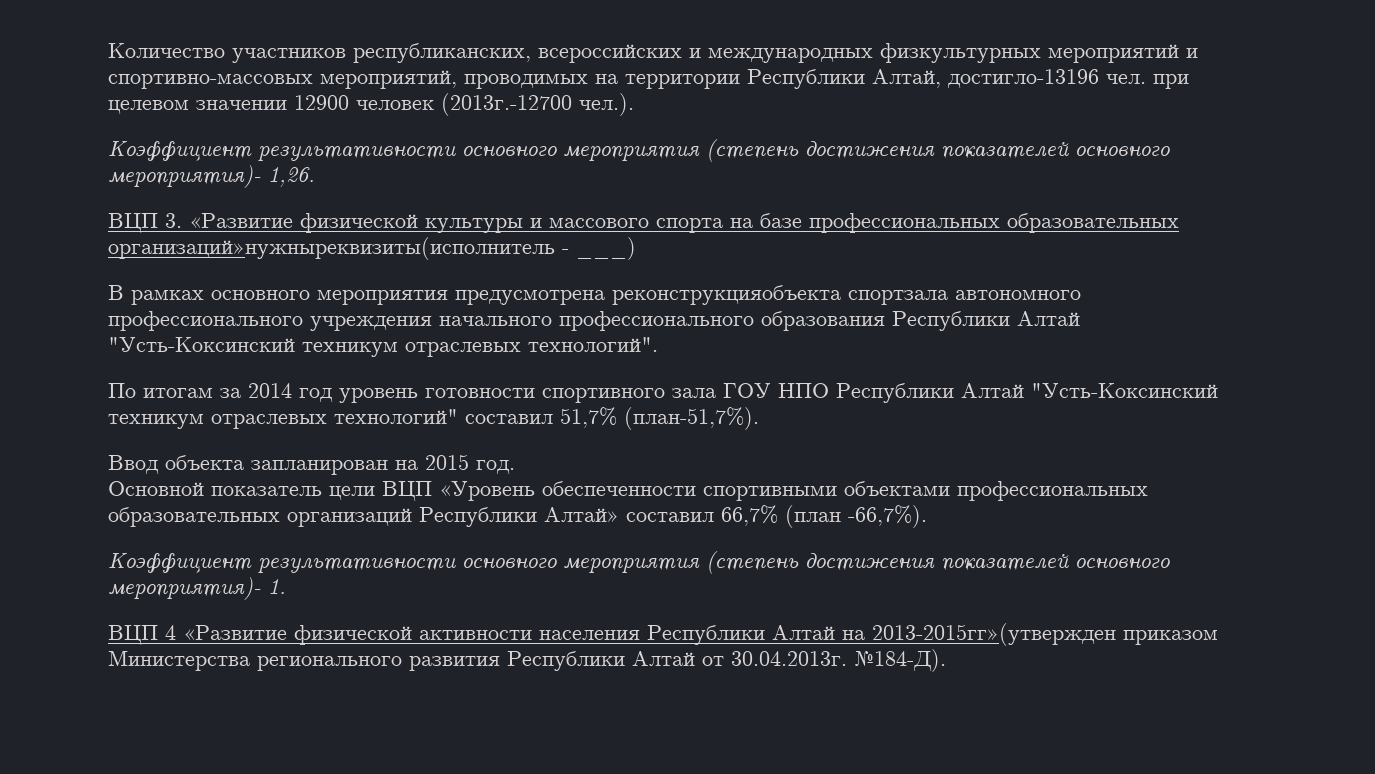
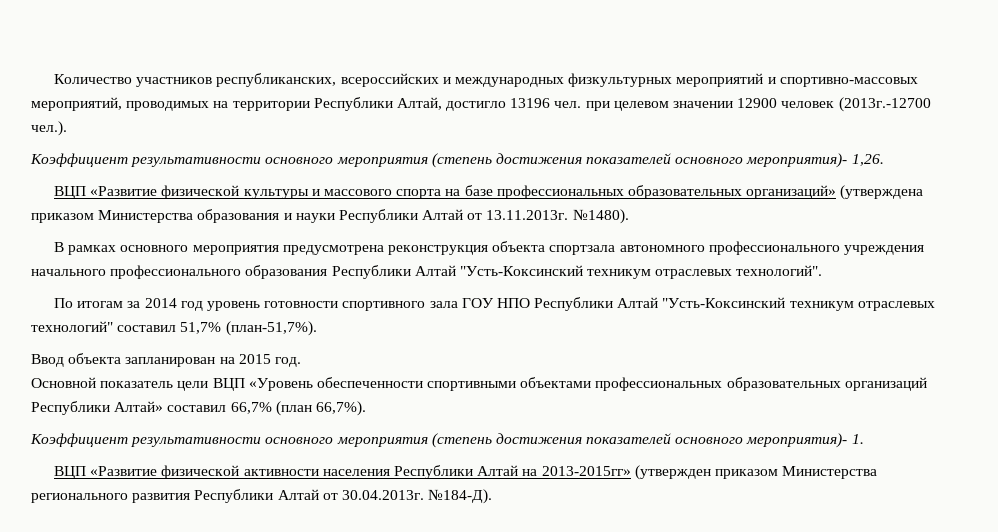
- Количество участников республиканских, всероссийских и международных физкультурных мероприятий и спортивно-массовых мероприятий, проводимых на территории Республики Алтай, достигло-13196 чел. при целевом значении 12900 человек (2013г.-12700 чел.).
+ Количество участников республиканских, всероссийских и международных физкультурных мероприятий и спортивно-массовых мероприятий, проводимых на территории Республики Алтай, достигло 13196 чел. при целевом значении 12900 человек (2013г.-12700 чел.).
- ВЦП 3. «Развитие физической культуры и массового спорта на базе профессиональных образовательных организаций»нужныреквизиты(исполнитель - ___)
+ ВЦП «Развитие физической культуры и массового спорта на базе профессиональных образовательных организаций» (утверждена приказом Министерства образования и науки Республики Алтай от 13.11.2013г. №1480).
- В рамках основного мероприятия предусмотрена реконструкцияобъекта спортзала автономного профессионального учреждения начального профессионального образования Республики Алтай "Усть-Коксинский техникум отраслевых технологий".
+ В рамках основного мероприятия предусмотрена реконструкция объекта спортзала автономного профессионального учреждения начального профессионального образования Республики Алтай "Усть-Коксинский техникум отраслевых технологий".
- Основной показатель цели ВЦП «Уровень обеспеченности спортивными объектами профессиональных образовательных организаций Республики Алтай» составил 66,7% (план -66,7%).
+ Основной показатель цели ВЦП «Уровень обеспеченности спортивными объектами профессиональных образовательных организаций Республики Алтай» составил 66,7% (план 66,7%).
- ВЦП 4 «Развитие физической активности населения Республики Алтай на 2013-2015гг»(утвержден приказом Министерства регионального развития Республики Алтай от 30.04.2013г. №184-Д).
+ ВЦП «Развитие физической активности населения Республики Алтай на 2013-2015гг» (утвержден приказом Министерства регионального развития Республики Алтай от 30.04.2013г. №184-Д).

